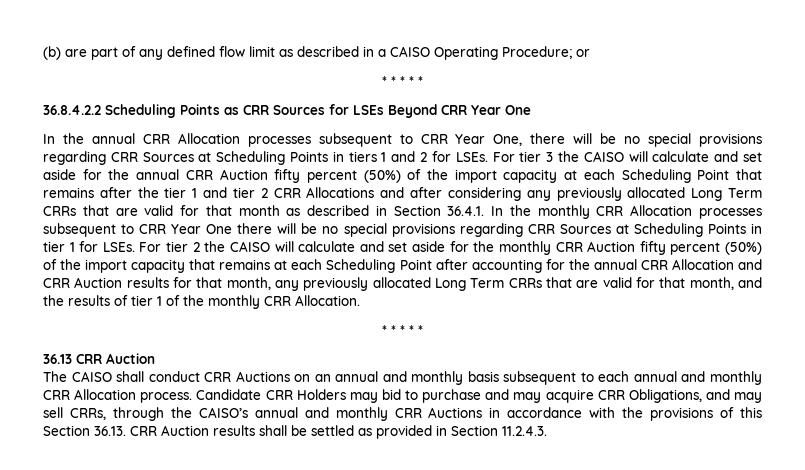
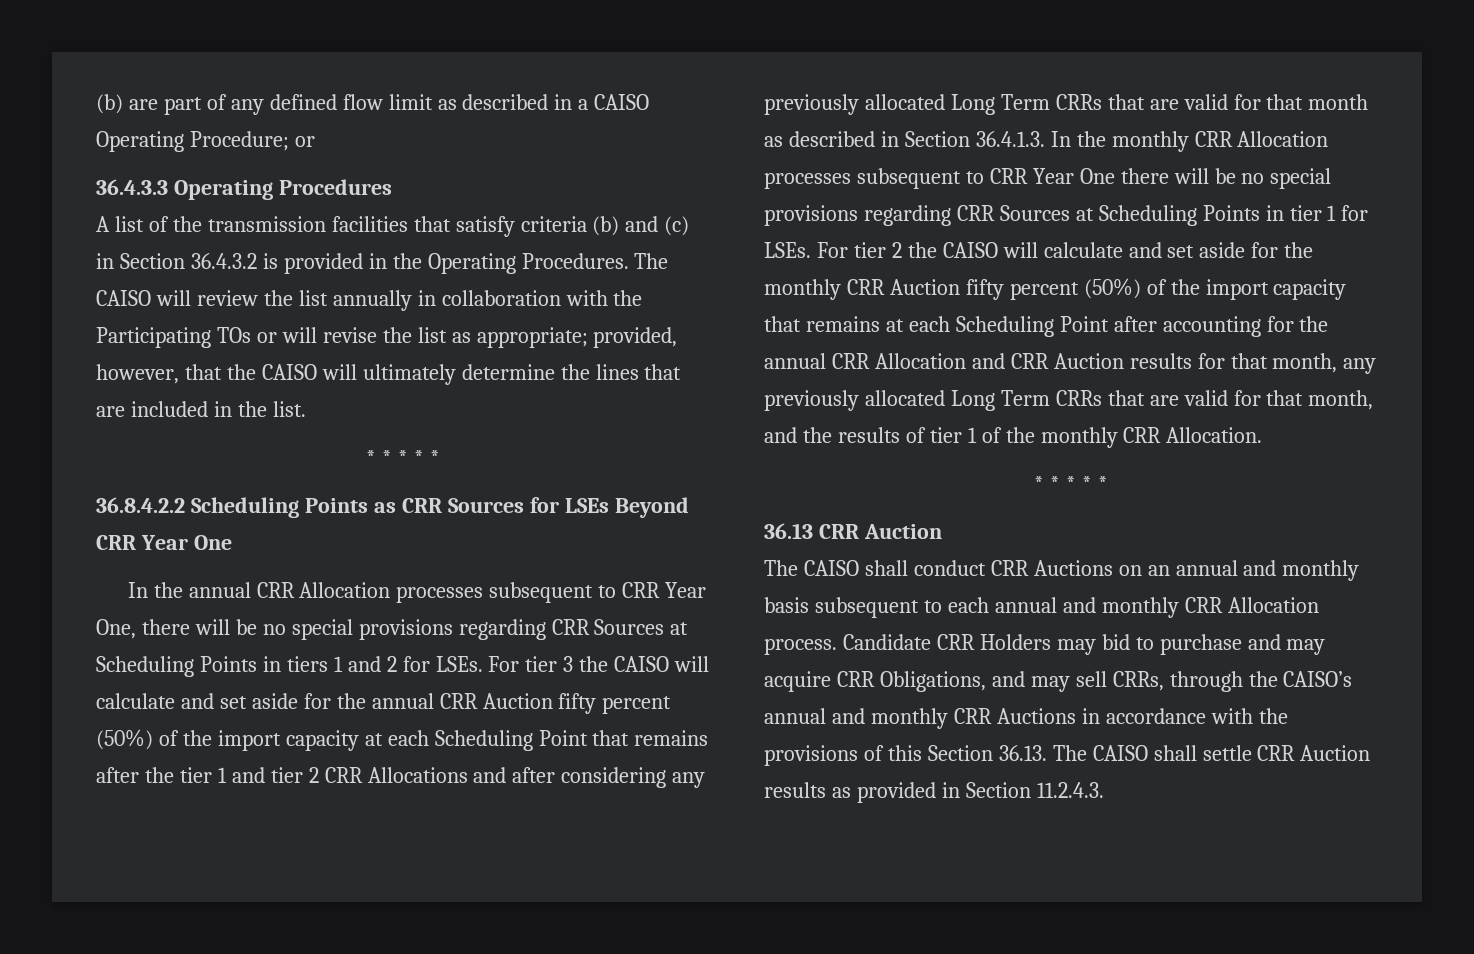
+ 36.4.3.3 Operating Procedures
+ A list of the transmission facilities that satisfy criteria (b) and (c) in Section 36.4.3.2 is provided in the Operating Procedures. The CAISO will review the list annually in collaboration with the Participating TOs or will revise the list as appropriate; provided, however, that the CAISO will ultimately determine the lines that are included in the list.
- For tier 3 the CAISO will calculate and set aside for the annual CRR Auction fifty percent (50%) of the import capacity at each Scheduling Point that remains after the tier 1 and tier 2 CRR Allocations and after considering any previously allocated Long Term CRRs that are valid for that month as described in Section 36.4.1. In the monthly CRR Allocation processes subsequent to CRR Year One there will be no special provisions regarding CRR Sources at Scheduling Points in tier 1 for LSEs.
+ For tier 3 the CAISO will calculate and set aside for the annual CRR Auction fifty percent (50%) of the import capacity at each Scheduling Point that remains after the tier 1 and tier 2 CRR Allocations and after considering any previously allocated Long Term CRRs that are valid for that month as described in Section 36.4.1.3. In the monthly CRR Allocation processes subsequent to CRR Year One there will be no special provisions regarding CRR Sources at Scheduling Points in tier 1 for LSEs.
- Candidate CRR Holders may bid to purchase and may acquire CRR Obligations, and may sell CRRs, through the CAISO’s annual and monthly CRR Auctions in accordance with the provisions of this Section 36.13. CRR Auction results shall be settled as provided in Section 11.2.4.3.
+ Candidate CRR Holders may bid to purchase and may acquire CRR Obligations, and may sell CRRs, through the CAISO’s annual and monthly CRR Auctions in accordance with the provisions of this Section 36.13. The CAISO shall settle CRR Auction results as provided in Section 11.2.4.3.

